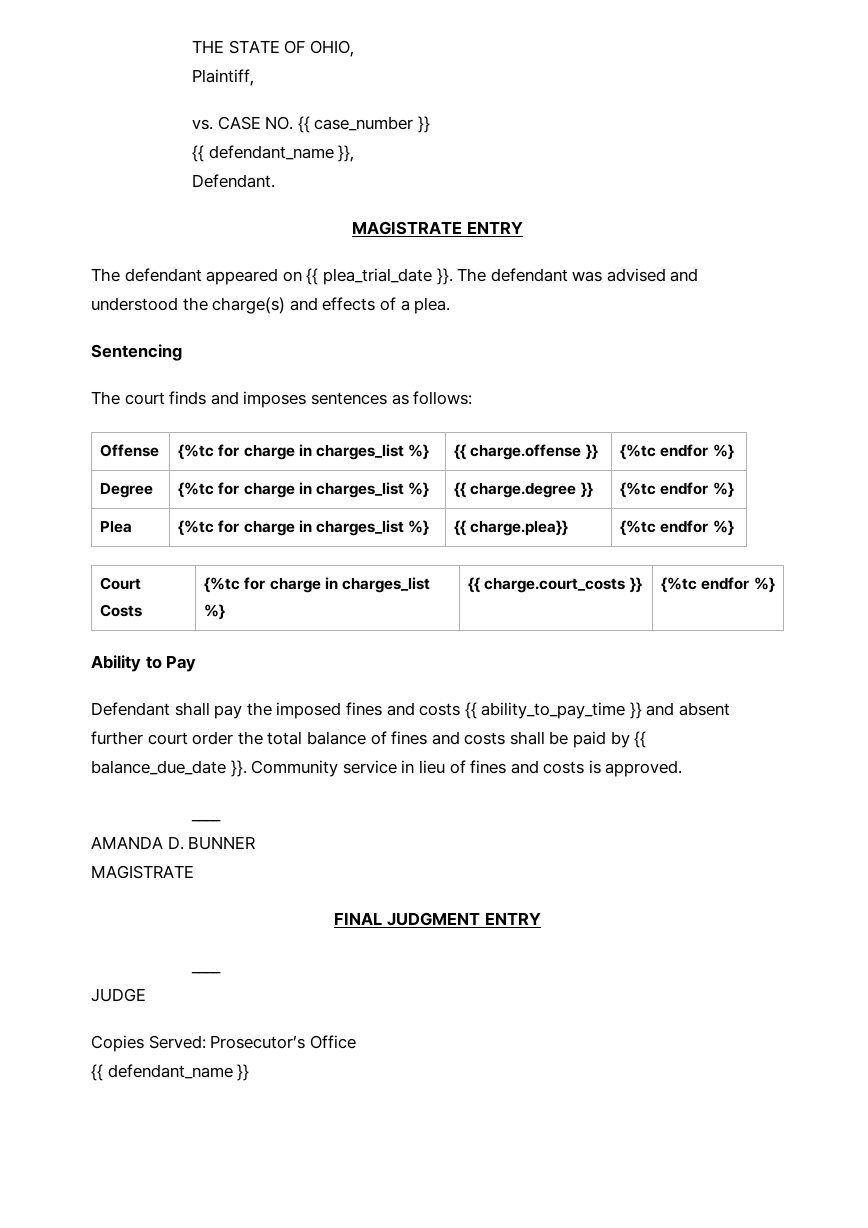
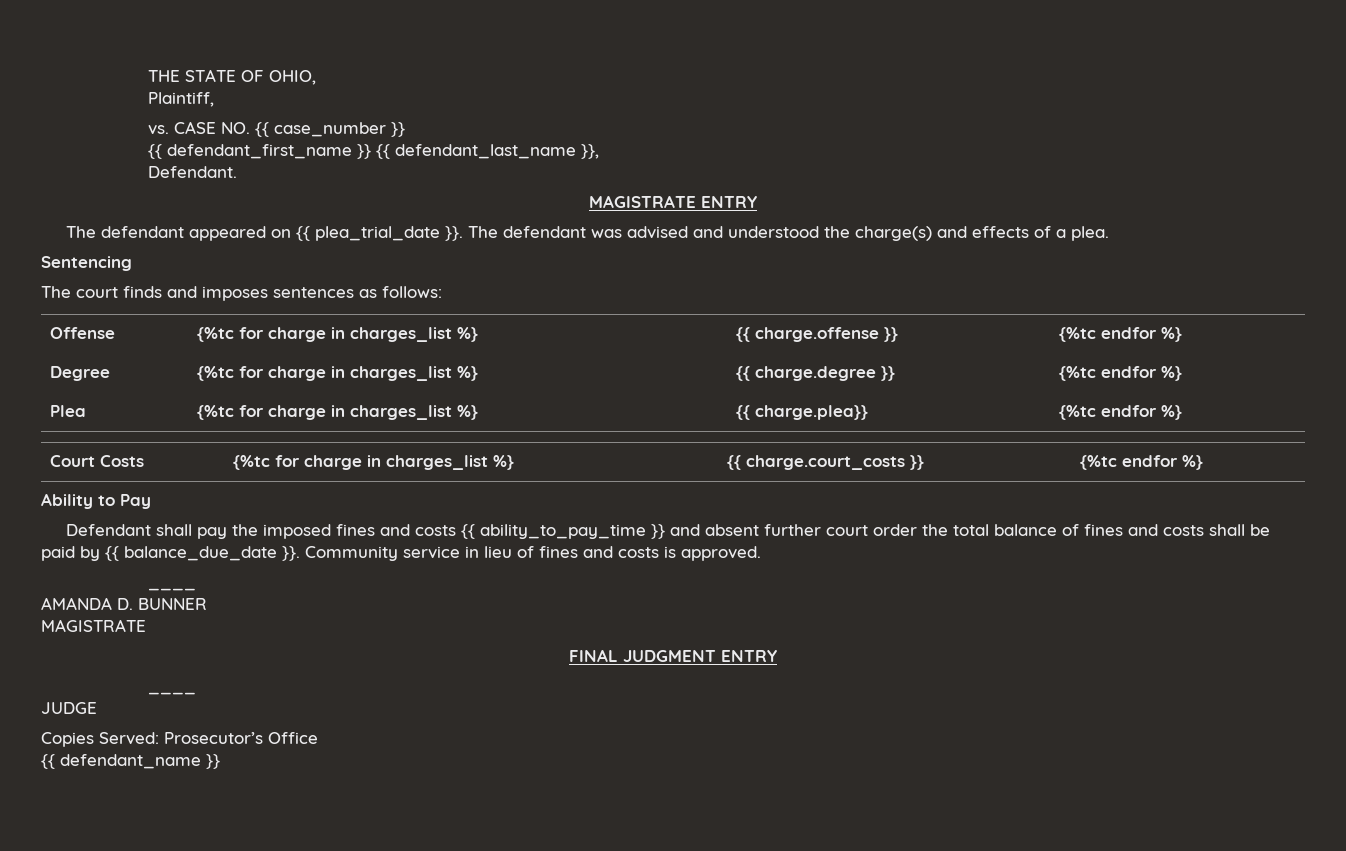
- {{ defendant_name }},
+ {{ defendant_first_name }} {{ defendant_last_name }},

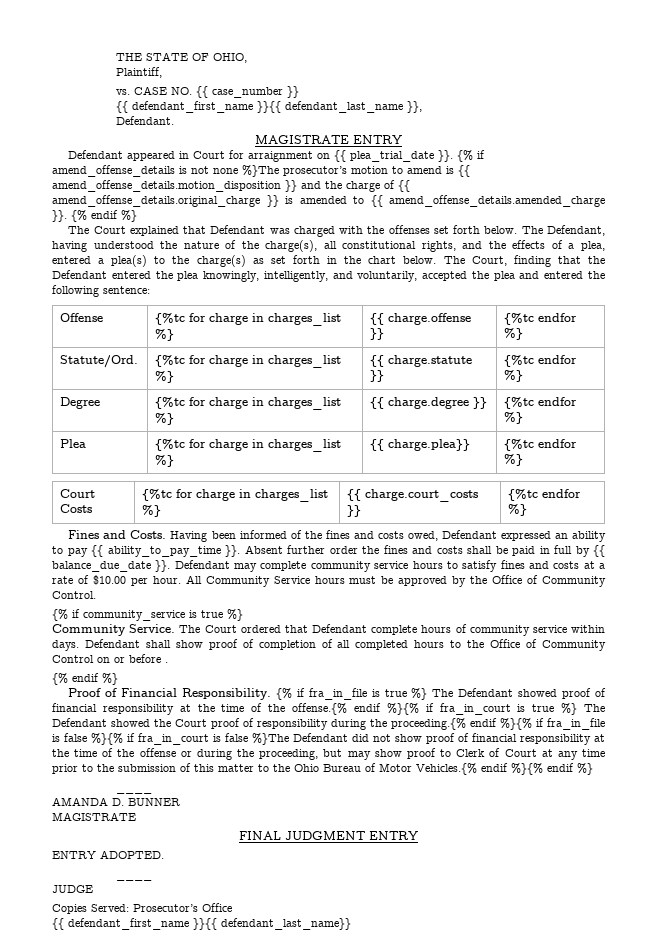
- {{ defendant_first_name }} {{ defendant_last_name }},
+ {{ defendant_first_name }}{{ defendant_last_name }},
- The defendant appeared on {{ plea_trial_date }}. The defendant was advised and understood the charge(s) and effects of a plea.
- Sentencing
- The court finds and imposes sentences as follows:
+ Defendant appeared in Court for arraignment on {{ plea_trial_date }}. {% if amend_offense_details is not none %}The prosecutor’s motion to amend is {{ amend_offense_details.motion_disposition }} and the charge of {{ amend_offense_details.original_charge }} is amended to {{ amend_offense_details.amended_charge }}. {% endif %}
+ The Court explained that Defendant was charged with the offenses set forth below. The Defendant, having understood the nature of the charge(s), all constitutional rights, and the effects of a plea, entered a plea(s) to the charge(s) as set forth in the chart below. The Court, finding that the Defendant entered the plea knowingly, intelligently, and voluntarily, accepted the plea and entered the following sentence:
+ Statute/Ord. | {%tc for charge in charges_list %} | {{ charge.statute }} | {%tc endfor %}
- Ability to Pay
- Defendant shall pay the imposed fines and costs {{ ability_to_pay_time }} and absent further court order the total balance of fines and costs shall be paid by {{ balance_due_date }}.
+ Fines and Costs. Having been informed of the fines and costs owed, Defendant expressed an ability to pay {{ ability_to_pay_time }}. Absent further order the fines and costs shall be paid in full by {{ balance_due_date }}.
- Community service in lieu of fines and costs is approved.
+ Defendant may complete community service hours to satisfy fines and costs at a rate of $10.00 per hour. All Community Service hours must be approved by the Office of Community Control.
+ {% if community_service is true %}
+ Community Service. The Court ordered that Defendant complete hours of community service within days. Defendant shall show proof of completion of all completed hours to the Office of Community Control on or before .
+ {% endif %}
+ Proof of Financial Responsibility. {% if fra_in_file is true %} The Defendant showed proof of financial responsibility at the time of the offense.{% endif %}{% if fra_in_court is true %} The Defendant showed the Court proof of responsibility during the proceeding.{% endif %}{% if fra_in_file is false %}{% if fra_in_court is false %}The Defendant did not show proof of financial responsibility at the time of the offense or during the proceeding, but may show proof to Clerk of Court at any time prior to the submission of this matter to the Ohio Bureau of Motor Vehicles.{% endif %}{% endif %}
+ ENTRY ADOPTED.
- {{ defendant_name }}
+ {{ defendant_first_name }}{{ defendant_last_name}}

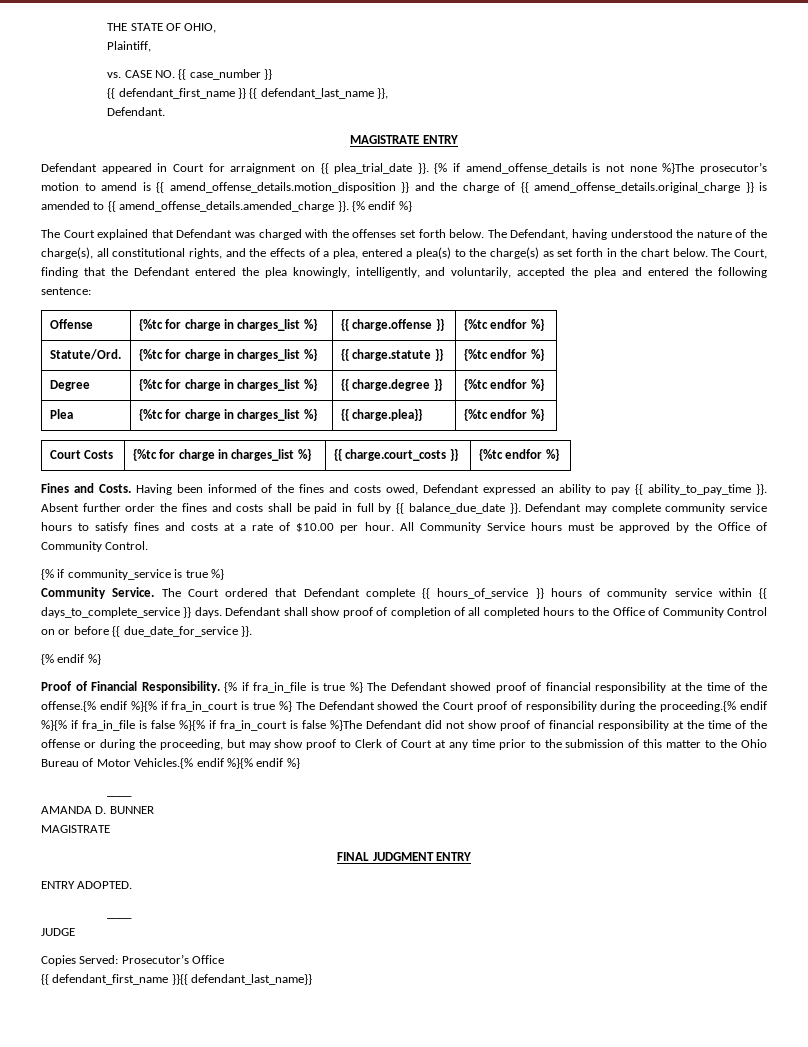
- {{ defendant_first_name }}{{ defendant_last_name }},
+ {{ defendant_first_name }} {{ defendant_last_name }},
- The Court ordered that Defendant complete hours of community service within days.
+ The Court ordered that Defendant complete {{ hours_of_service }} hours of community service within {{ days_to_complete_service }} days.
- Defendant shall show proof of completion of all completed hours to the Office of Community Control on or before .
+ Defendant shall show proof of completion of all completed hours to the Office of Community Control on or before {{ due_date_for_service }}.

